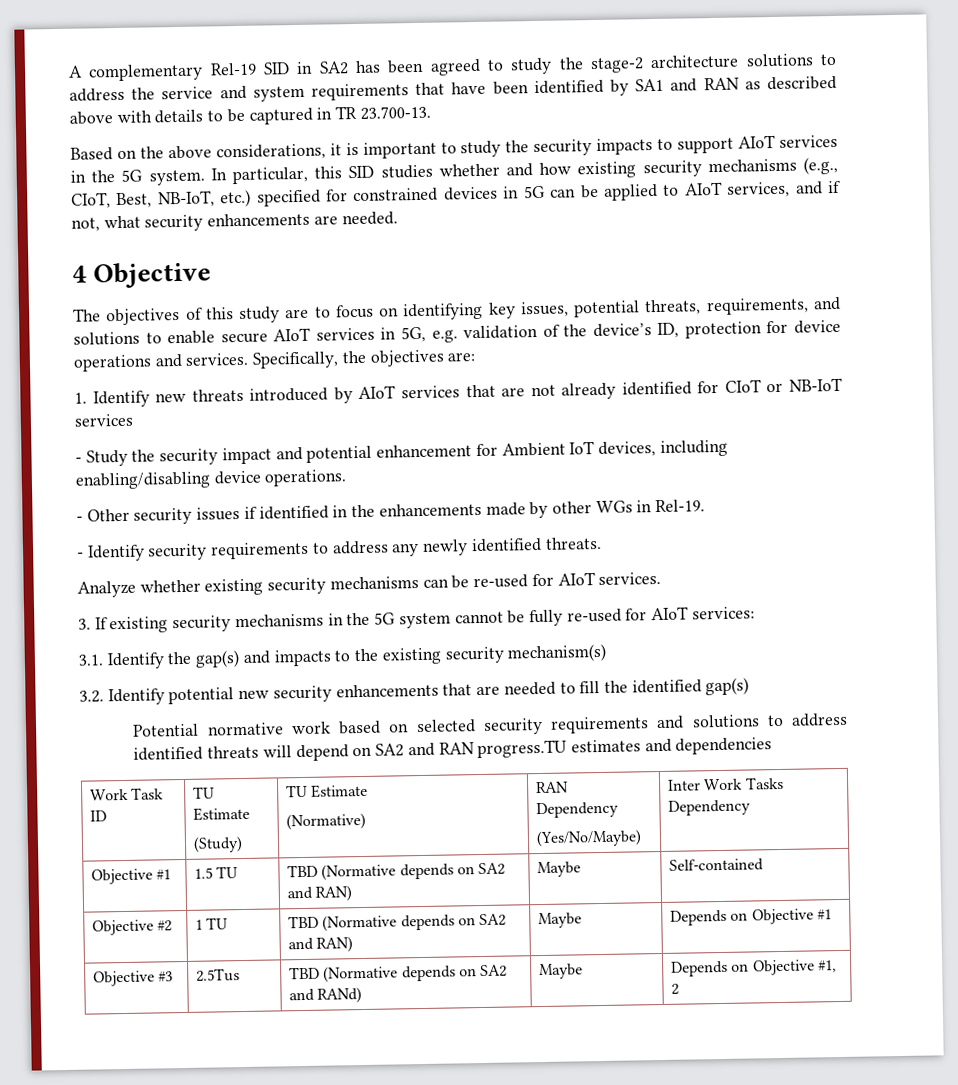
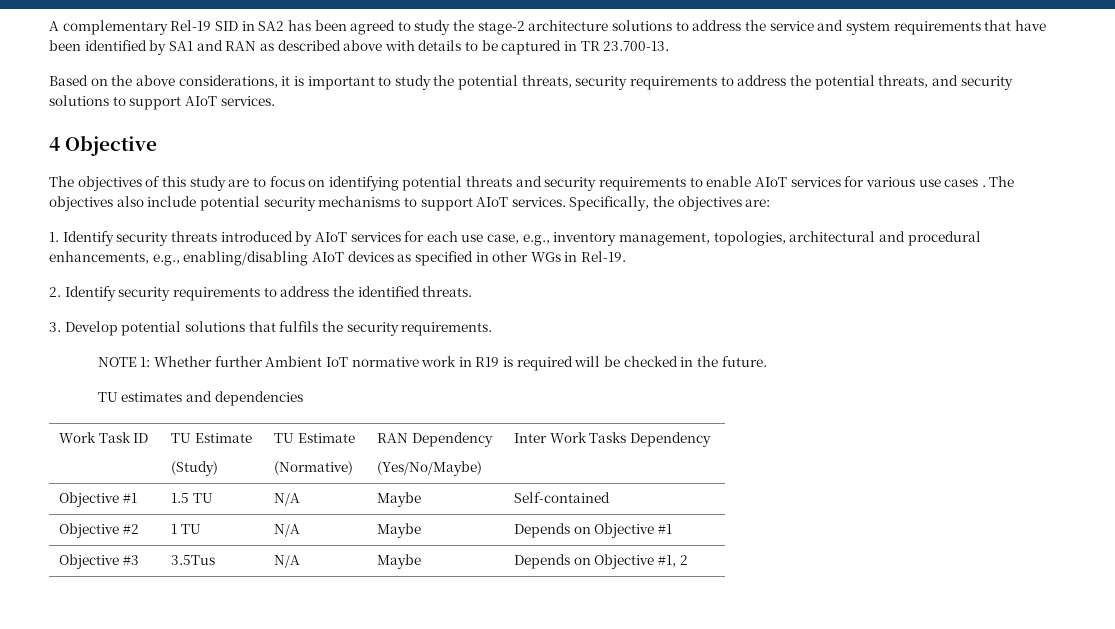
- Based on the above considerations, it is important to study the security impacts to support AIoT services in the 5G system. In particular, this SID studies whether and how existing security mechanisms (e.g., CIoT, Best, NB-IoT, etc.) specified for constrained devices in 5G can be applied to AIoT services, and if not, what security enhancements are needed.
+ Based on the above considerations, it is important to study the potential threats, security requirements to address the potential threats, and security solutions to support AIoT services.
- The objectives of this study are to focus on identifying key issues, potential threats, requirements, and solutions to enable secure AIoT services in 5G, e.g. validation of the device’s ID, protection for device operations and services.
+ The objectives of this study are to focus on identifying potential threats and security requirements to enable AIoT services for various use cases . The objectives also include potential security mechanisms to support AIoT services.
- 1. Identify new threats introduced by AIoT services that are not already identified for CIoT or NB-IoT services
- - Study the security impact and potential enhancement for Ambient IoT devices, including enabling/disabling device operations.
- - Other security issues if identified in the enhancements made by other WGs in Rel-19.
+ 1. Identify security threats introduced by AIoT services for each use case, e.g., inventory management, topologies, architectural and procedural enhancements, e.g., enabling/disabling AIoT devices as specified in other WGs in Rel-19.
- - Identify security requirements to address any newly identified threats.
+ 2. Identify security requirements to address the identified threats.
- Analyze whether existing security mechanisms can be re-used for AIoT services.
- 3. If existing security mechanisms in the 5G system cannot be fully re-used for AIoT services:
- 3.1. Identify the gap(s) and impacts to the existing security mechanism(s)
- 3.2. Identify potential new security enhancements that are needed to fill the identified gap(s)
- Potential normative work based on selected security requirements and solutions to address identified threats will depend on SA2 and RAN progress.TU estimates and dependencies
+ 3. Develop potential solutions that fulfils the security requirements.
+ NOTE 1: Whether further Ambient IoT normative work in R19 is required will be checked in the future.
+ TU estimates and dependencies
- Objective #1 | 1.5 TU | TBD (Normative depends on SA2 and RAN) | Maybe | Self-contained
+ Objective #1 | 1.5 TU | N/A | Maybe | Self-contained
- Objective #2 | 1 TU | TBD (Normative depends on SA2 and RAN) | Maybe | Depends on Objective #1
+ Objective #2 | 1 TU | N/A | Maybe | Depends on Objective #1
- Objective #3 | 2.5Tus | TBD (Normative depends on SA2 and RANd) | Maybe | Depends on Objective #1, 2
+ Objective #3 | 3.5Tus | N/A | Maybe | Depends on Objective #1, 2

